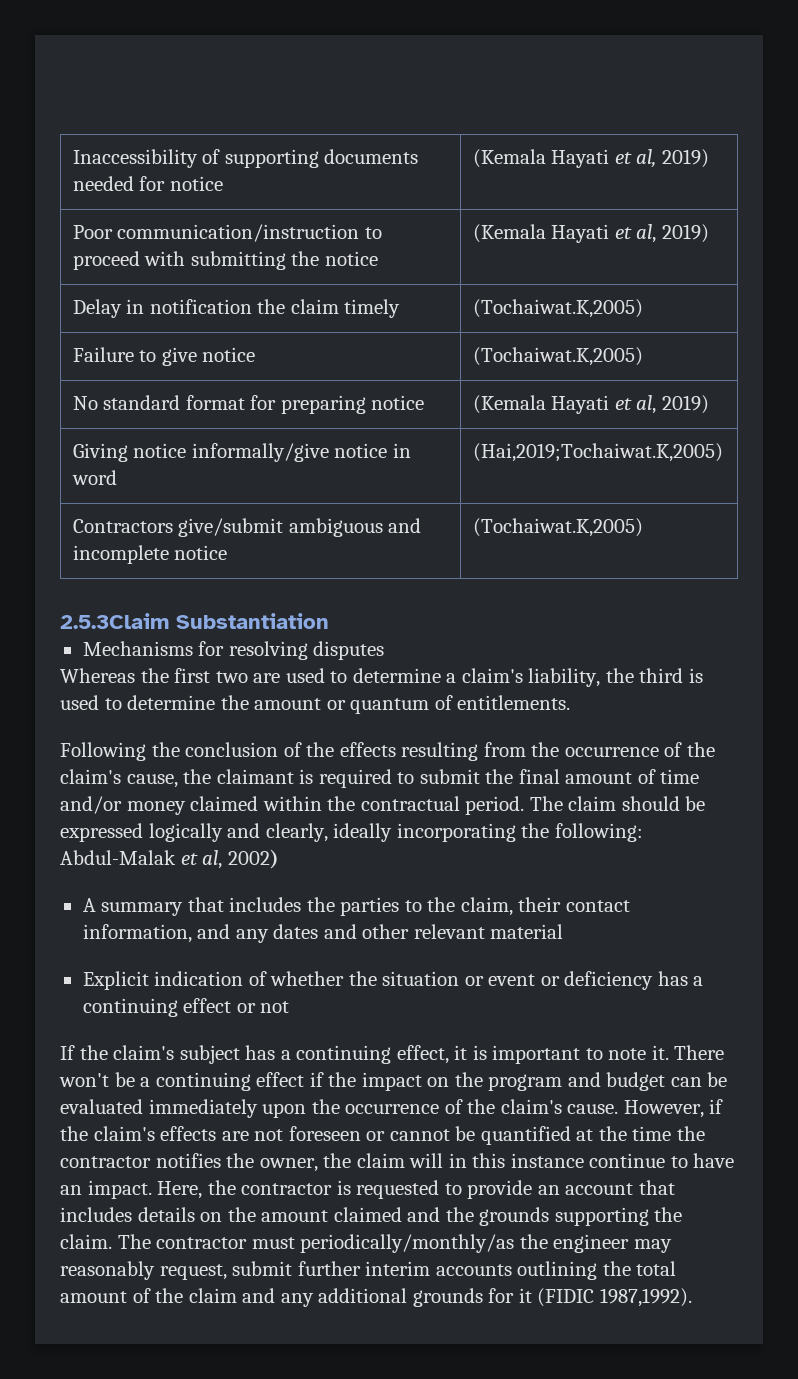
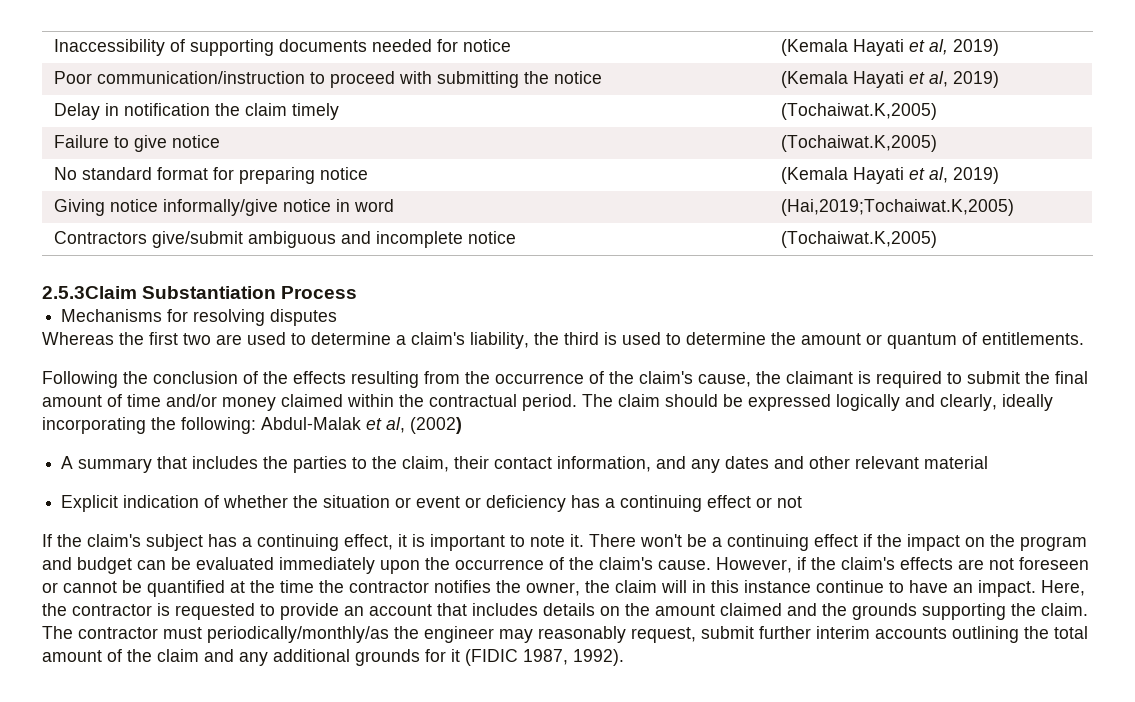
- 2.5.3Claim Substantiation
+ 2.5.3Claim Substantiation Process
- The claim should be expressed logically and clearly, ideally incorporating the following: Abdul-Malak et al, 2002)
+ The claim should be expressed logically and clearly, ideally incorporating the following: Abdul-Malak et al, (2002)
- The contractor must periodically/monthly/as the engineer may reasonably request, submit further interim accounts outlining the total amount of the claim and any additional grounds for it (FIDIC 1987,1992).
+ The contractor must periodically/monthly/as the engineer may reasonably request, submit further interim accounts outlining the total amount of the claim and any additional grounds for it (FIDIC 1987, 1992).

